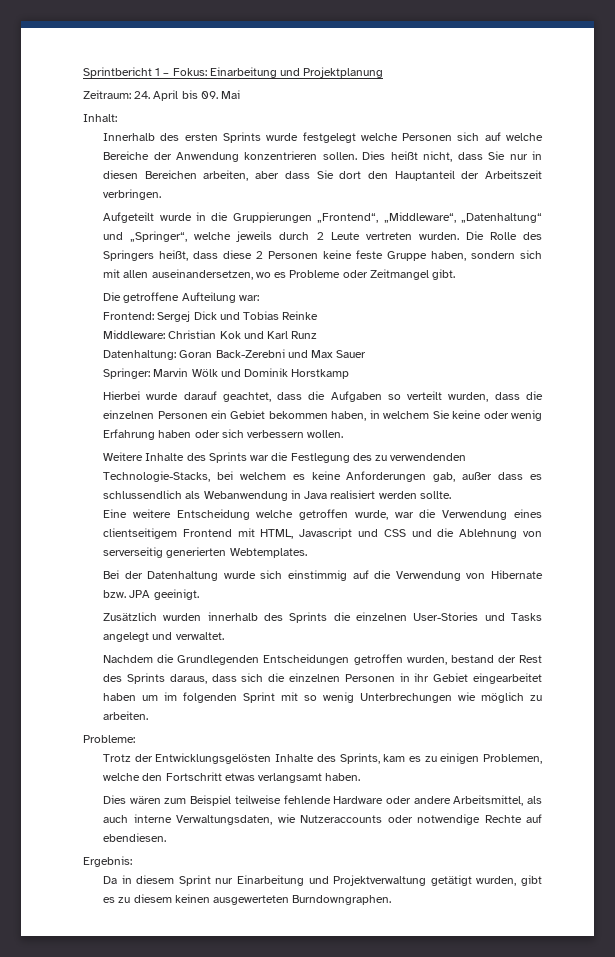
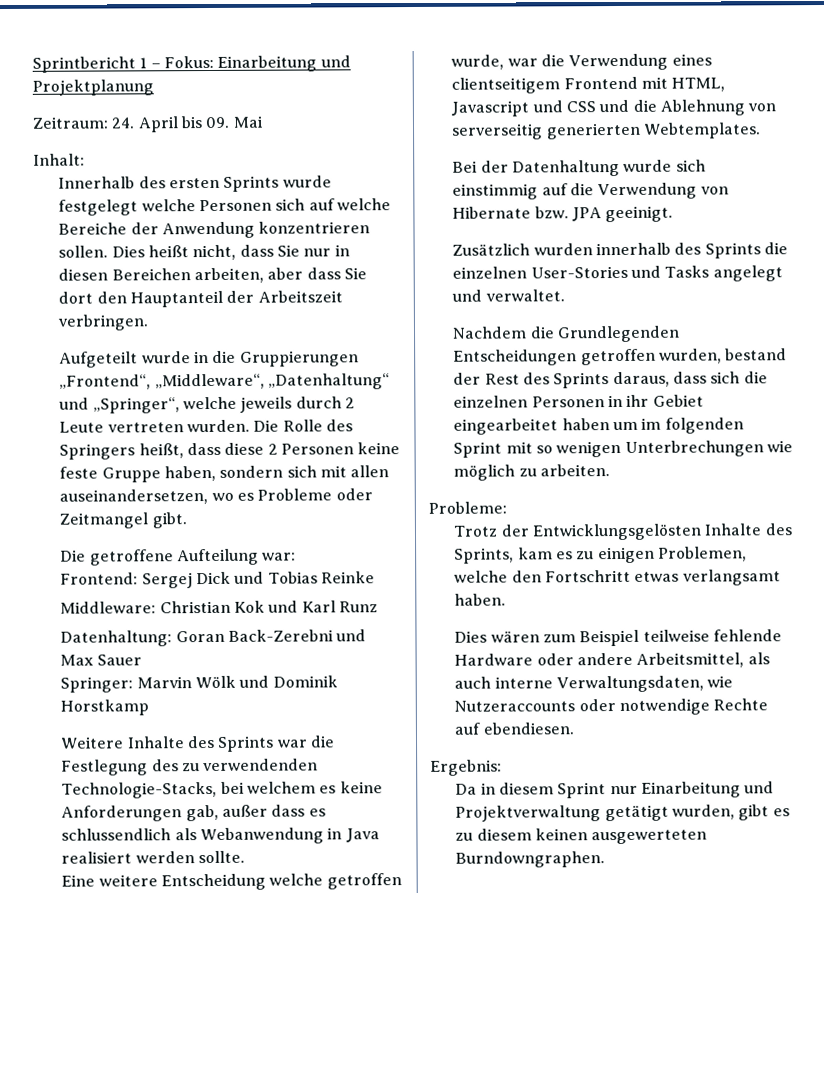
- Hierbei wurde darauf geachtet, dass die Aufgaben so verteilt wurden, dass die einzelnen Personen ein Gebiet bekommen haben, in welchem Sie keine oder wenig Erfahrung haben oder sich verbessern wollen.
- Nachdem die Grundlegenden Entscheidungen getroffen wurden, bestand der Rest des Sprints daraus, dass sich die einzelnen Personen in ihr Gebiet eingearbeitet haben um im folgenden Sprint mit so wenig Unterbrechungen wie möglich zu arbeiten.
+ Nachdem die Grundlegenden Entscheidungen getroffen wurden, bestand der Rest des Sprints daraus, dass sich die einzelnen Personen in ihr Gebiet eingearbeitet haben um im folgenden Sprint mit so wenigen Unterbrechungen wie möglich zu arbeiten.

